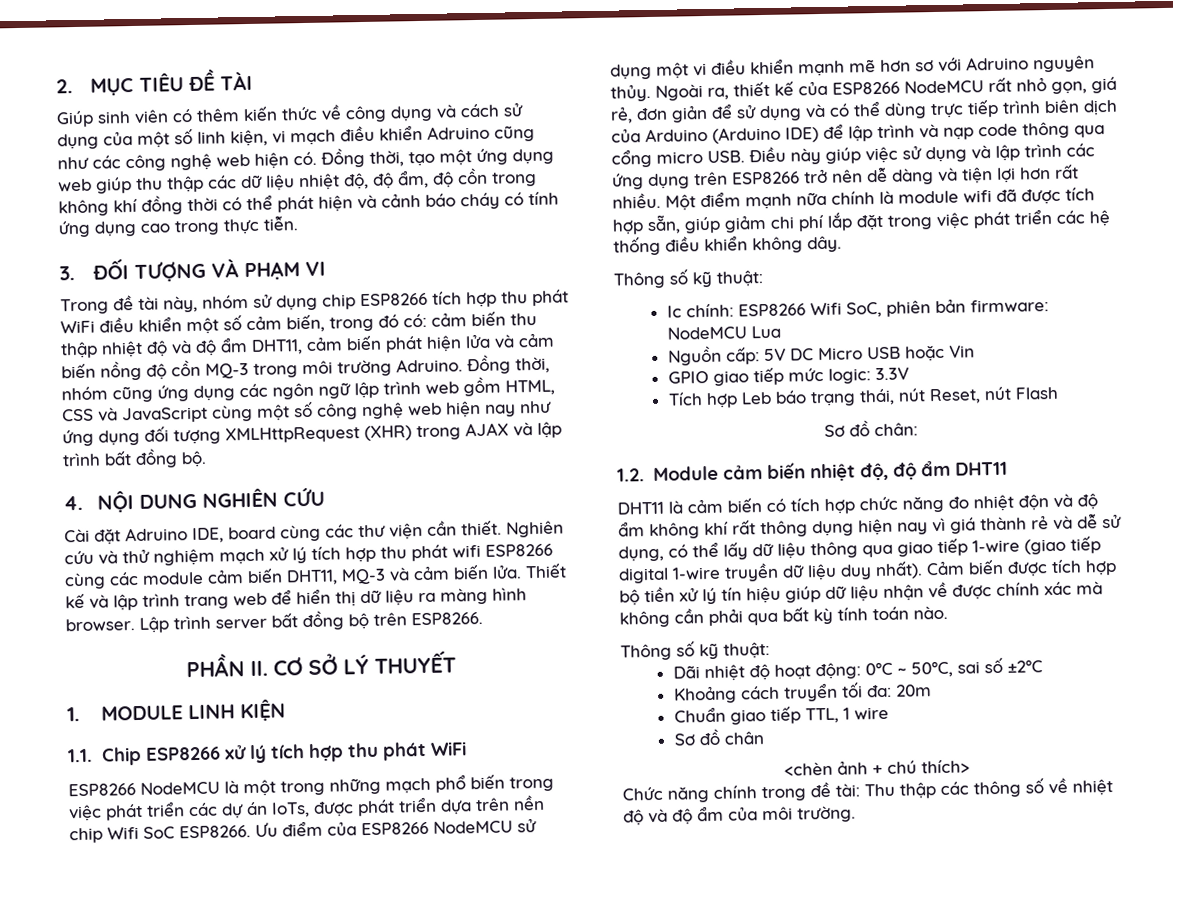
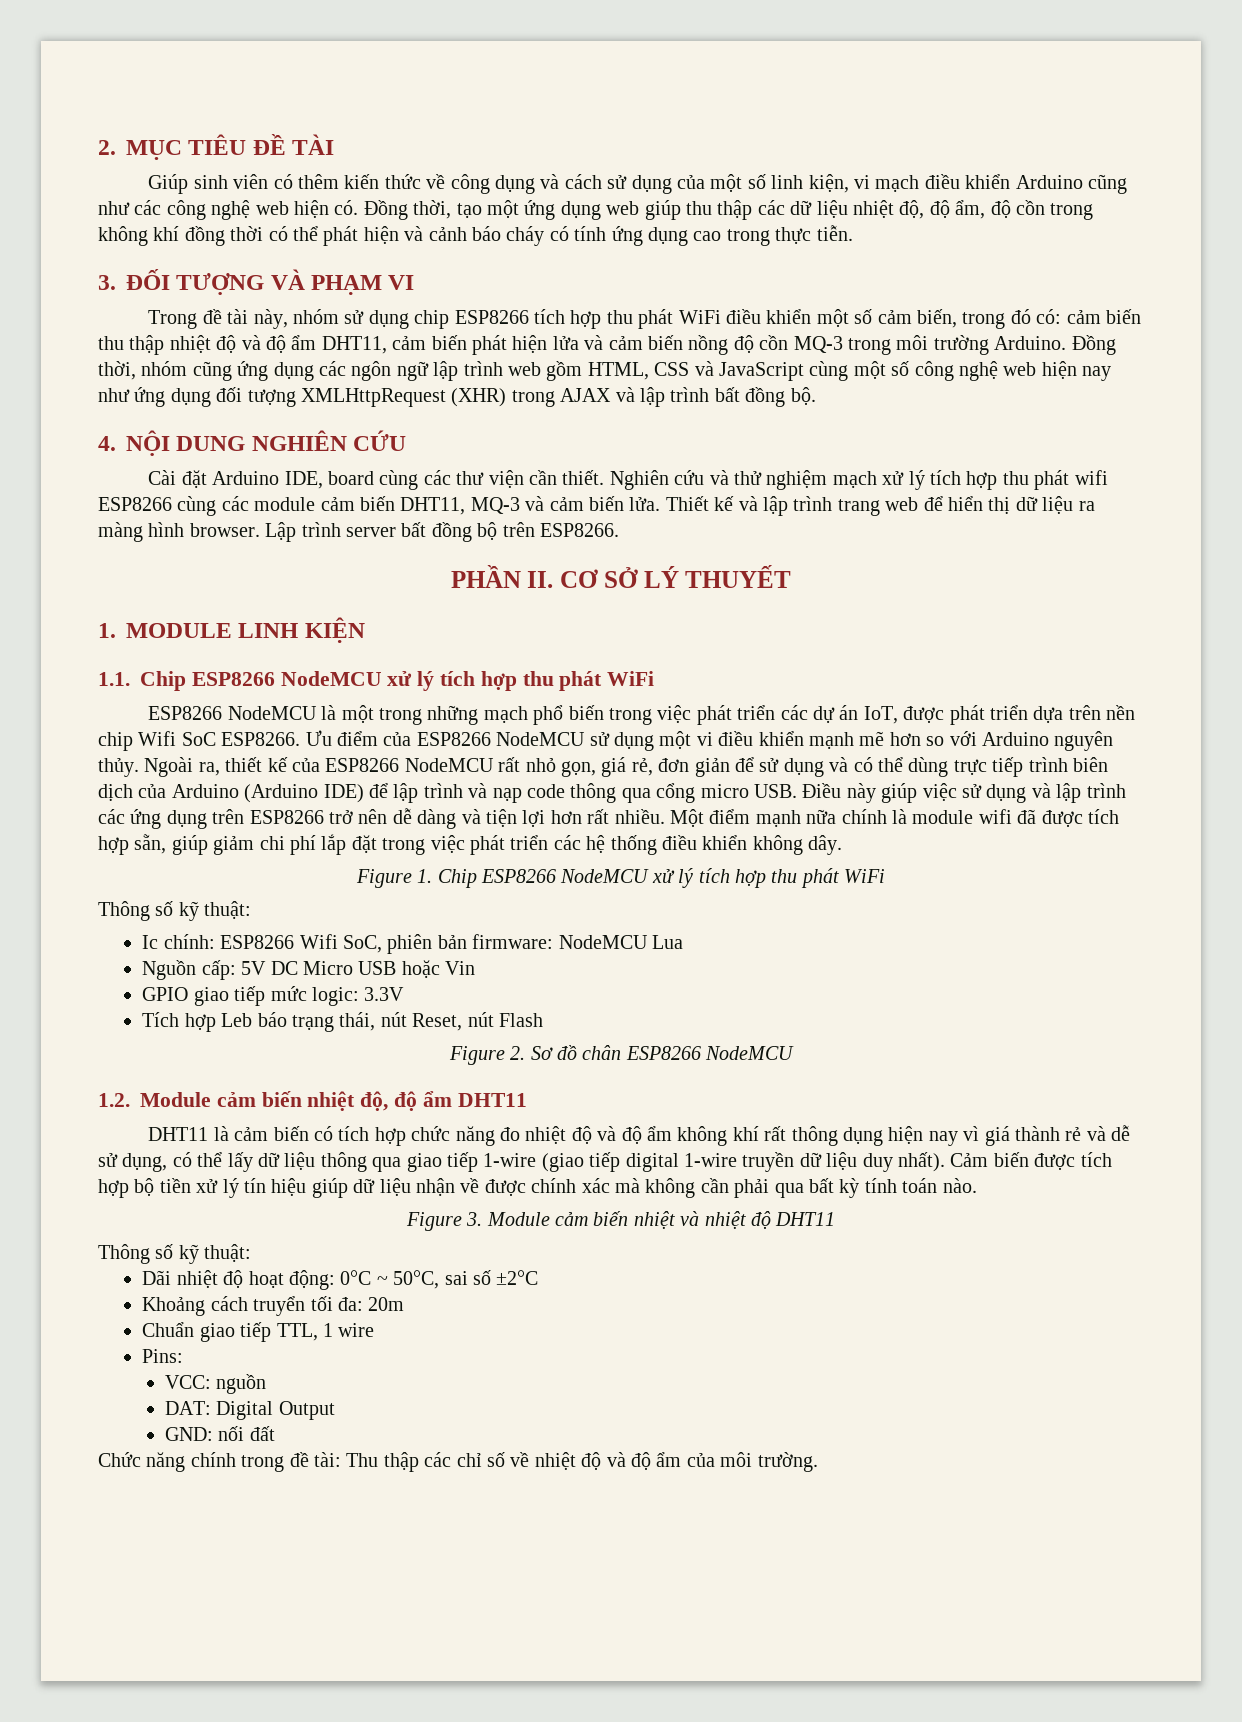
- Giúp sinh viên có thêm kiến thức về công dụng và cách sử dụng của một số linh kiện, vi mạch điều khiển Adruino cũng như các công nghệ web hiện có.
+ Giúp sinh viên có thêm kiến thức về công dụng và cách sử dụng của một số linh kiện, vi mạch điều khiển Arduino cũng như các công nghệ web hiện có.
- Trong đề tài này, nhóm sử dụng chip ESP8266 tích hợp thu phát WiFi điều khiển một số cảm biến, trong đó có: cảm biến thu thập nhiệt độ và độ ẩm DHT11, cảm biến phát hiện lửa và cảm biến nồng độ cồn MQ-3 trong môi trường Adruino.
+ Trong đề tài này, nhóm sử dụng chip ESP8266 tích hợp thu phát WiFi điều khiển một số cảm biến, trong đó có: cảm biến thu thập nhiệt độ và độ ẩm DHT11, cảm biến phát hiện lửa và cảm biến nồng độ cồn MQ-3 trong môi trường Arduino.
- Cài đặt Adruino IDE, board cùng các thư viện cần thiết.
+ Cài đặt Arduino IDE, board cùng các thư viện cần thiết.
- 1.1. Chip ESP8266 xử lý tích hợp thu phát WiFi
+ 1.1. Chip ESP8266 NodeMCU xử lý tích hợp thu phát WiFi
- ESP8266 NodeMCU là một trong những mạch phổ biến trong việc phát triển các dự án IoTs, được phát triển dựa trên nền chip Wifi SoC ESP8266.
+ ESP8266 NodeMCU là một trong những mạch phổ biến trong việc phát triển các dự án IoT, được phát triển dựa trên nền chip Wifi SoC ESP8266.
- Ưu điểm của ESP8266 NodeMCU sử dụng một vi điều khiển mạnh mẽ hơn sơ với Adruino nguyên thủy.
+ Ưu điểm của ESP8266 NodeMCU sử dụng một vi điều khiển mạnh mẽ hơn so với Arduino nguyên thủy.
+ Figure 1. Chip ESP8266 NodeMCU xử lý tích hợp thu phát WiFi
- Sơ đồ chân:
+ Figure 2. Sơ đồ chân ESP8266 NodeMCU
- DHT11 là cảm biến có tích hợp chức năng đo nhiệt độn và độ ẩm không khí rất thông dụng hiện nay vì giá thành rẻ và dễ sử dụng, có thể lấy dữ liệu thông qua giao tiếp 1-wire (giao tiếp digital 1-wire truyền dữ liệu duy nhất).
+ DHT11 là cảm biến có tích hợp chức năng đo nhiệt độ và độ ẩm không khí rất thông dụng hiện nay vì giá thành rẻ và dễ sử dụng, có thể lấy dữ liệu thông qua giao tiếp 1-wire (giao tiếp digital 1-wire truyền dữ liệu duy nhất).
+ Figure 3. Module cảm biến nhiệt và nhiệt độ DHT11
- Sơ đồ chân
- <chèn ảnh + chú thích>
+ Pins:
+ VCC: nguồn
+ DAT: Digital Output
+ GND: nối đất
- Chức năng chính trong đề tài: Thu thập các thông số về nhiệt độ và độ ẩm của môi trường.
+ Chức năng chính trong đề tài: Thu thập các chỉ số về nhiệt độ và độ ẩm của môi trường.

